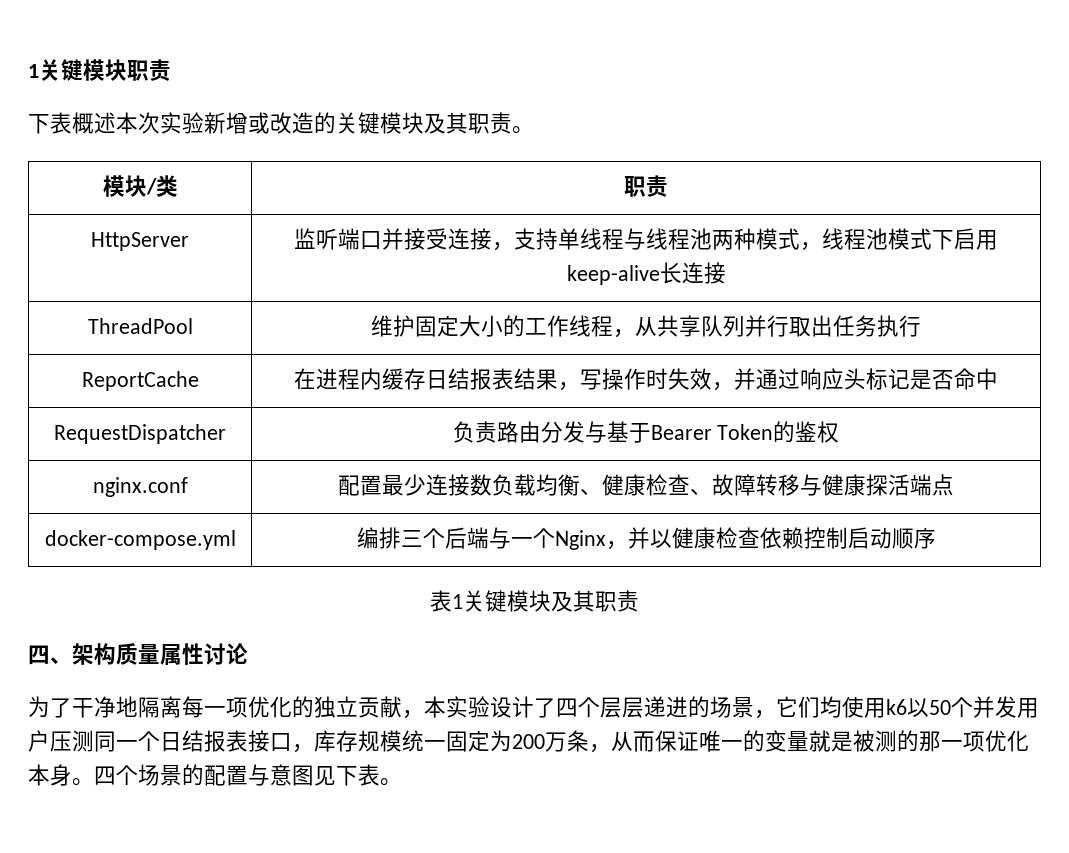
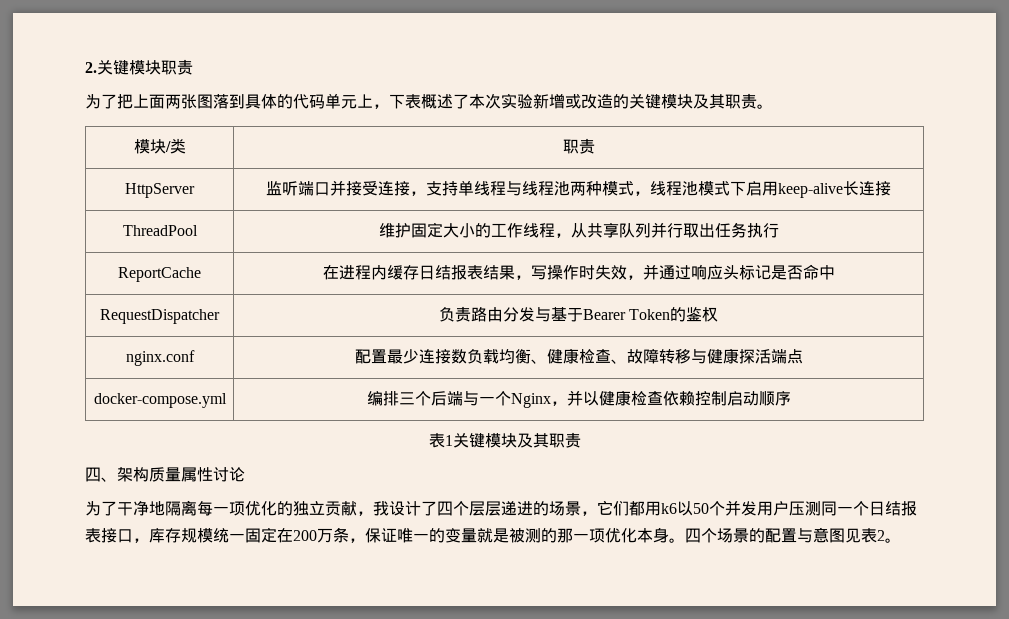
- 1关键模块职责
+ 2.关键模块职责
- 下表概述本次实验新增或改造的关键模块及其职责。
+ 为了把上面两张图落到具体的代码单元上，下表概述了本次实验新增或改造的关键模块及其职责。
- 为了干净地隔离每一项优化的独立贡献，本实验设计了四个层层递进的场景，它们均使用k6以50个并发用户压测同一个日结报表接口，库存规模统一固定为200万条，从而保证唯一的变量就是被测的那一项优化本身。
+ 为了干净地隔离每一项优化的独立贡献，我设计了四个层层递进的场景，它们都用k6以50个并发用户压测同一个日结报表接口，库存规模统一固定在200万条，保证唯一的变量就是被测的那一项优化本身。
- 四个场景的配置与意图见下表。
+ 四个场景的配置与意图见表2。

